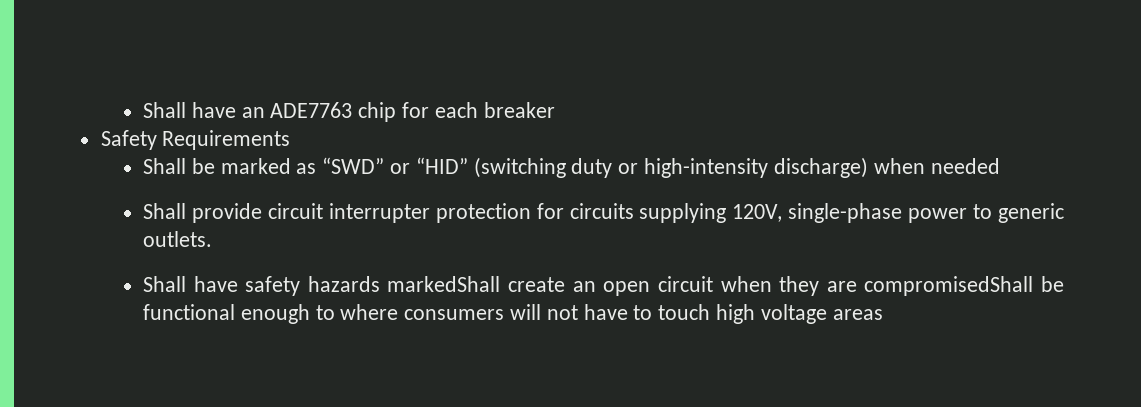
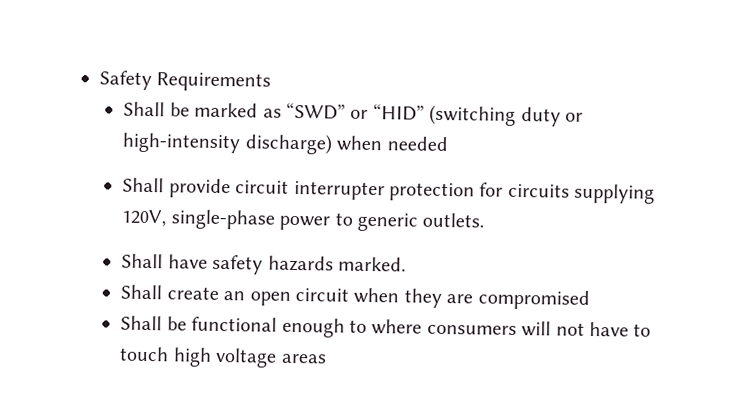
- Shall have an ADE7763 chip for each breaker
- Shall have safety hazards markedShall create an open circuit when they are compromisedShall be functional enough to where consumers will not have to touch high voltage areas
+ Shall have safety hazards marked.
+ Shall create an open circuit when they are compromised
+ Shall be functional enough to where consumers will not have to touch high voltage areas

